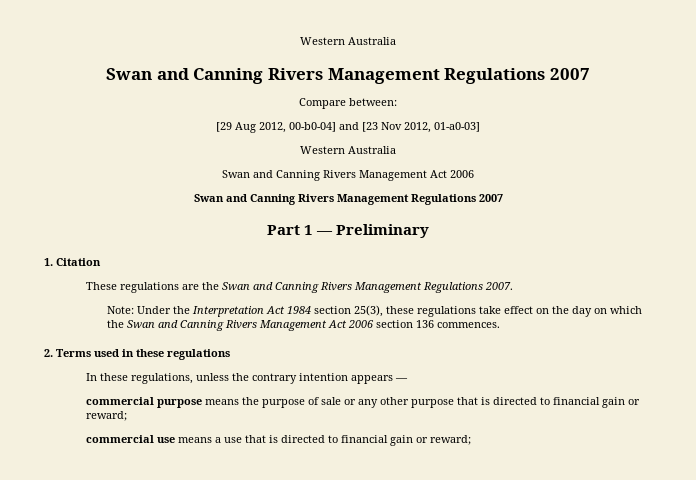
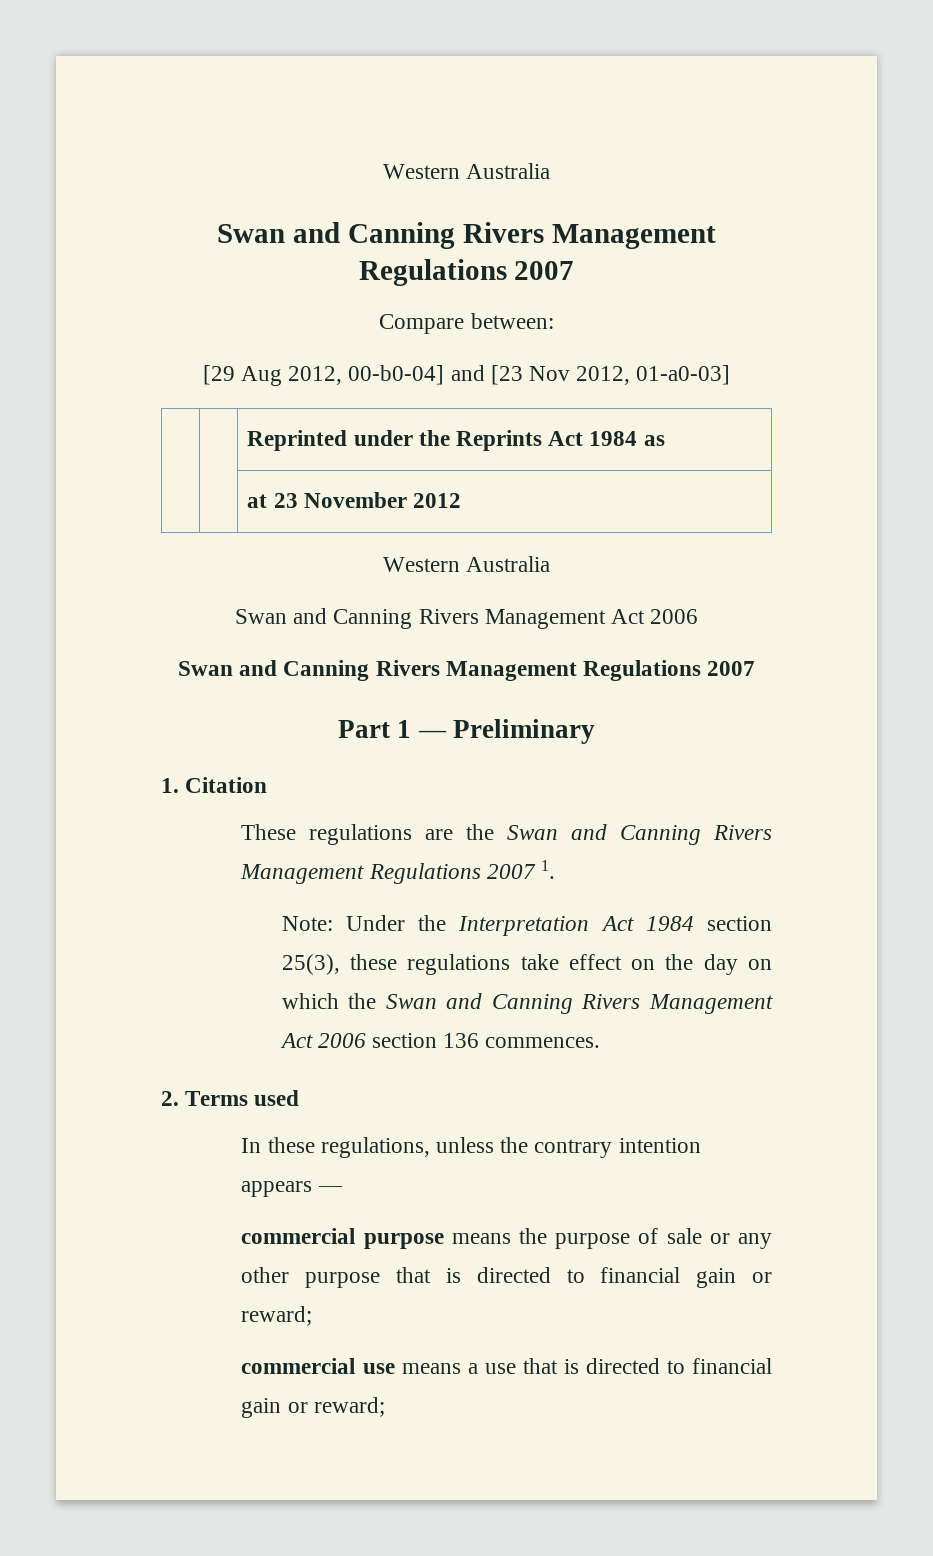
+ | | Reprinted under the Reprints Act 1984 as
+ | | at 23 November 2012
- These regulations are the Swan and Canning Rivers Management Regulations 2007.
+ These regulations are the Swan and Canning Rivers Management Regulations 2007 1.
- 2. Terms used in these regulations
+ 2. Terms used

